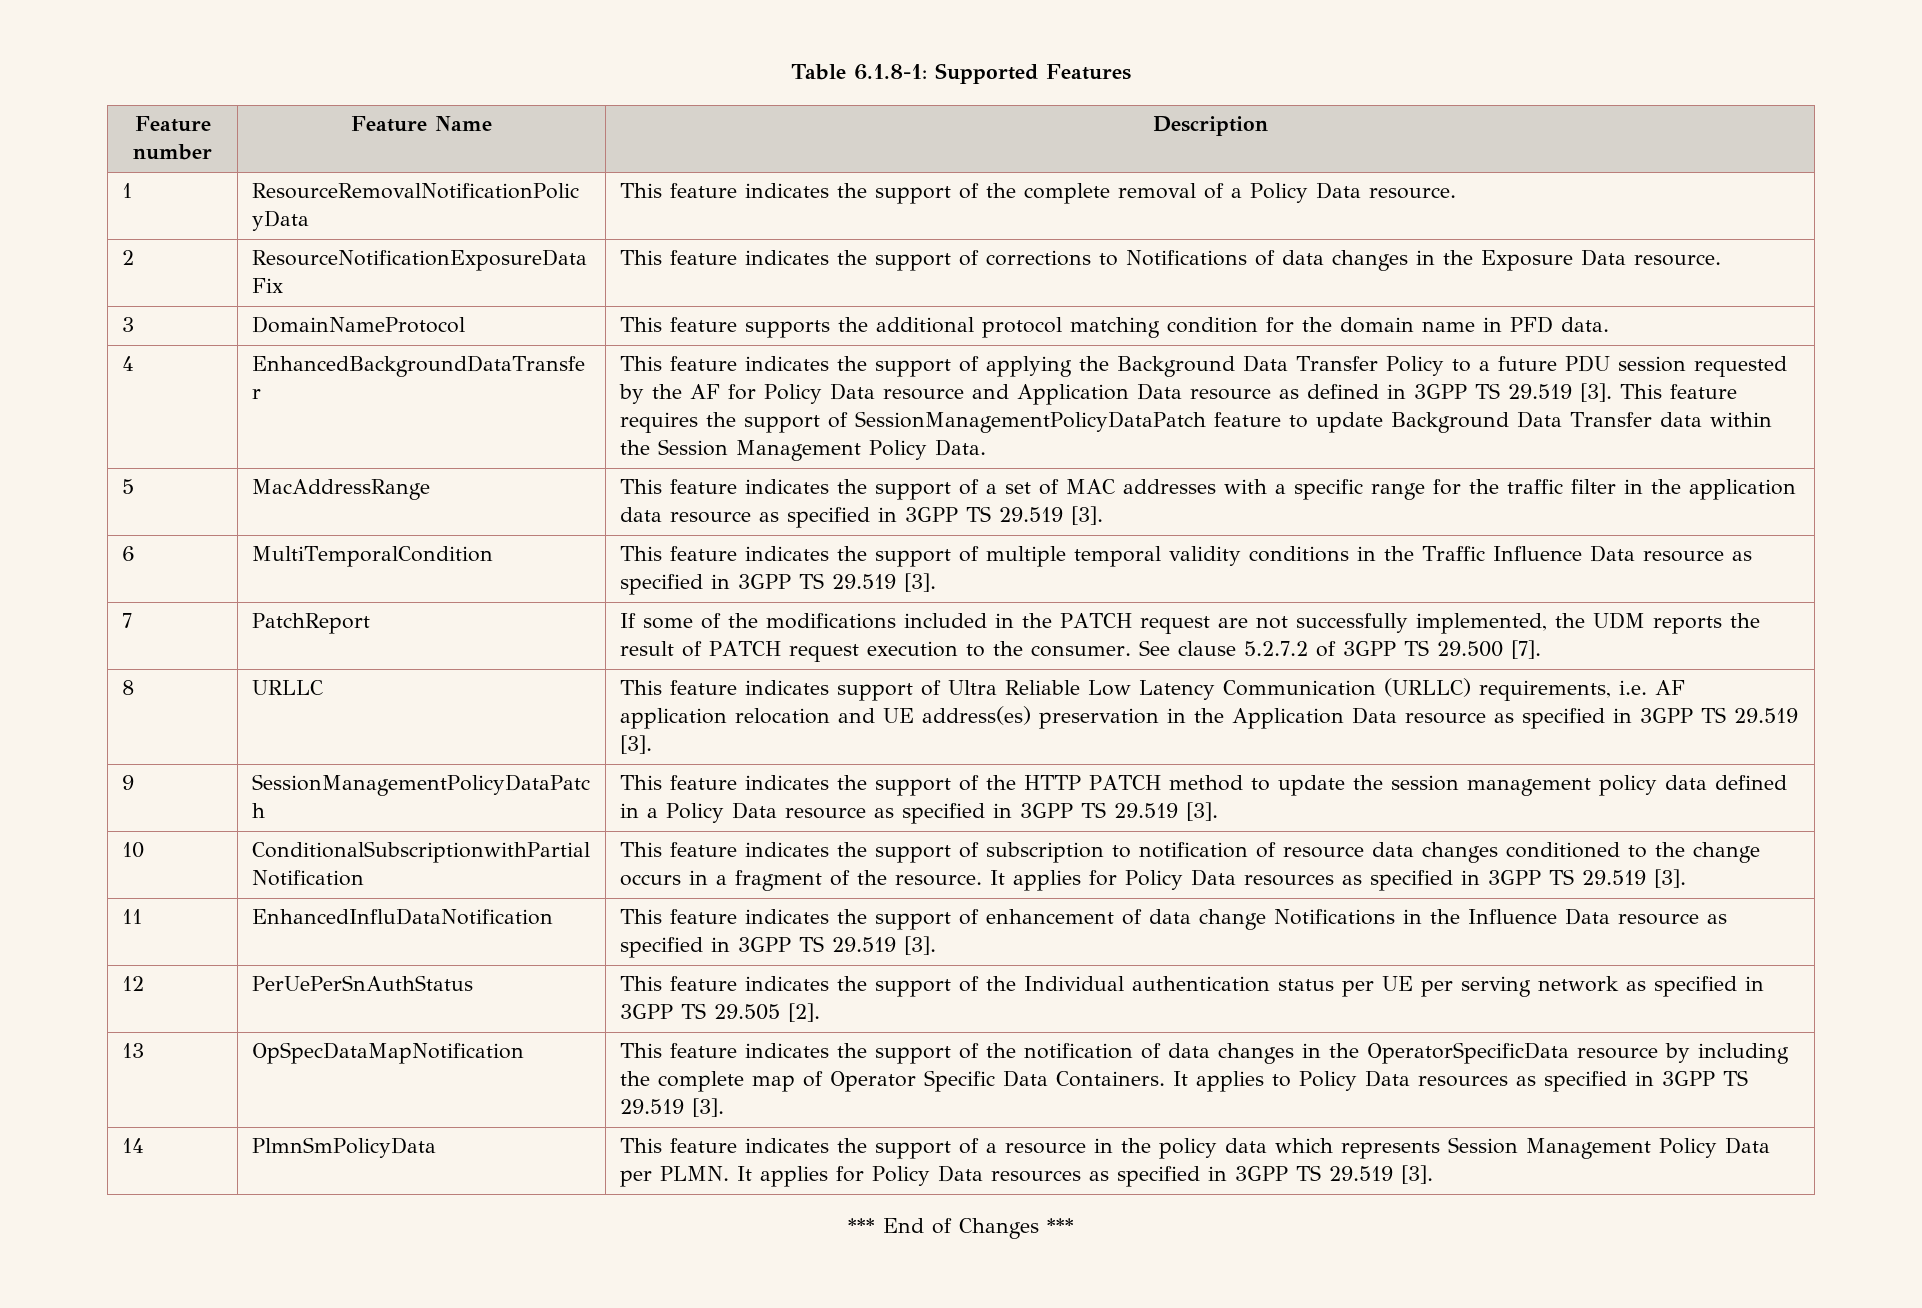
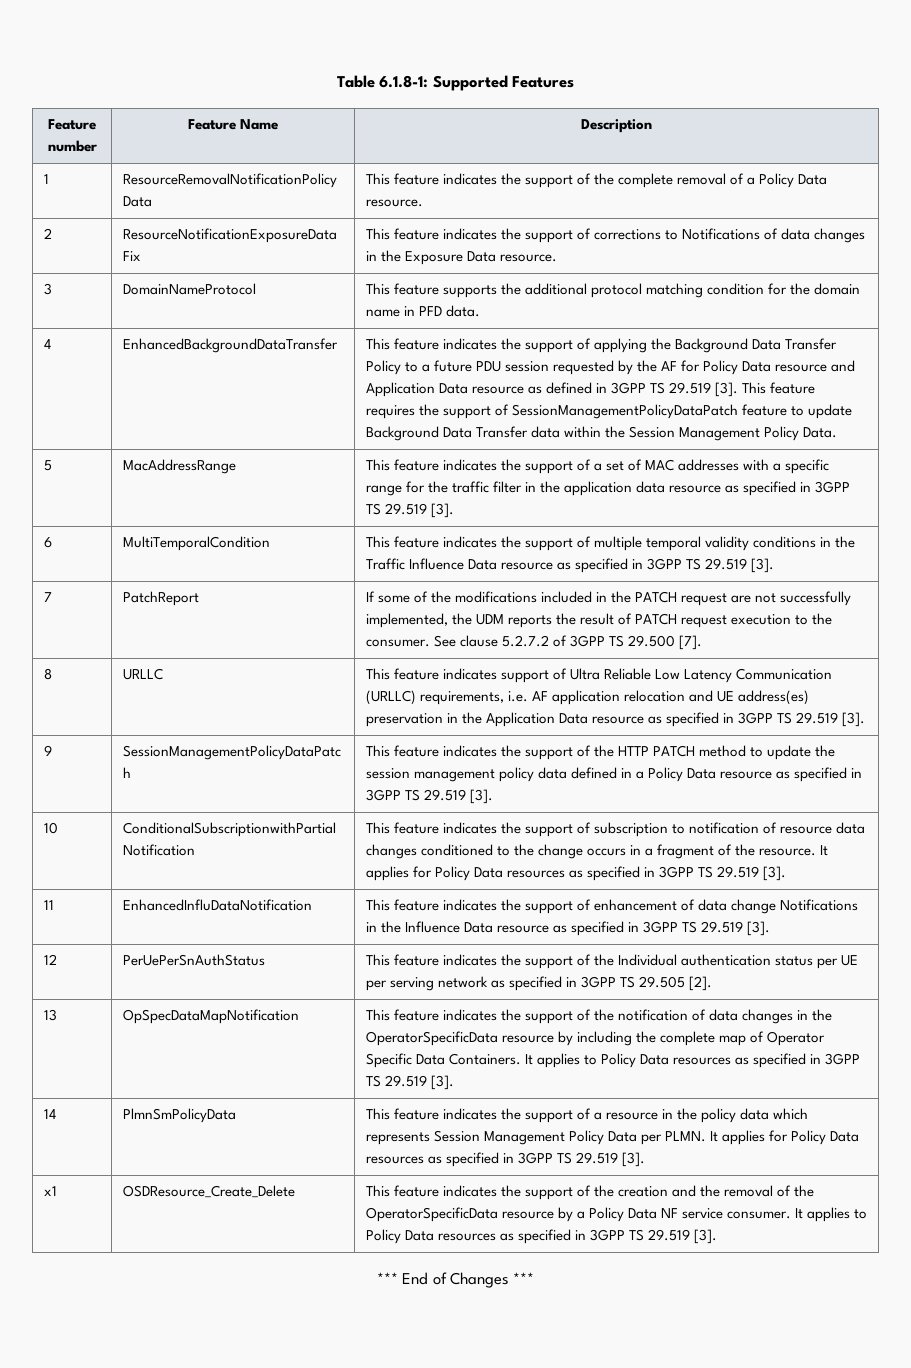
+ x1 | OSDResource_Create_Delete | This feature indicates the support of the creation and the removal of the OperatorSpecificData resource by a Policy Data NF service consumer. It applies to Policy Data resources as specified in 3GPP TS 29.519 [3].

